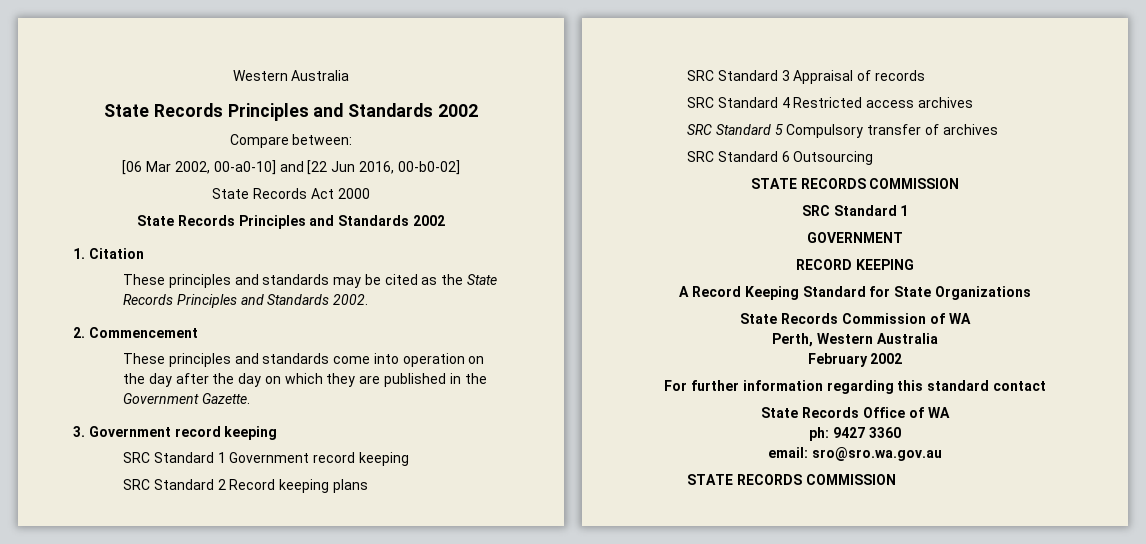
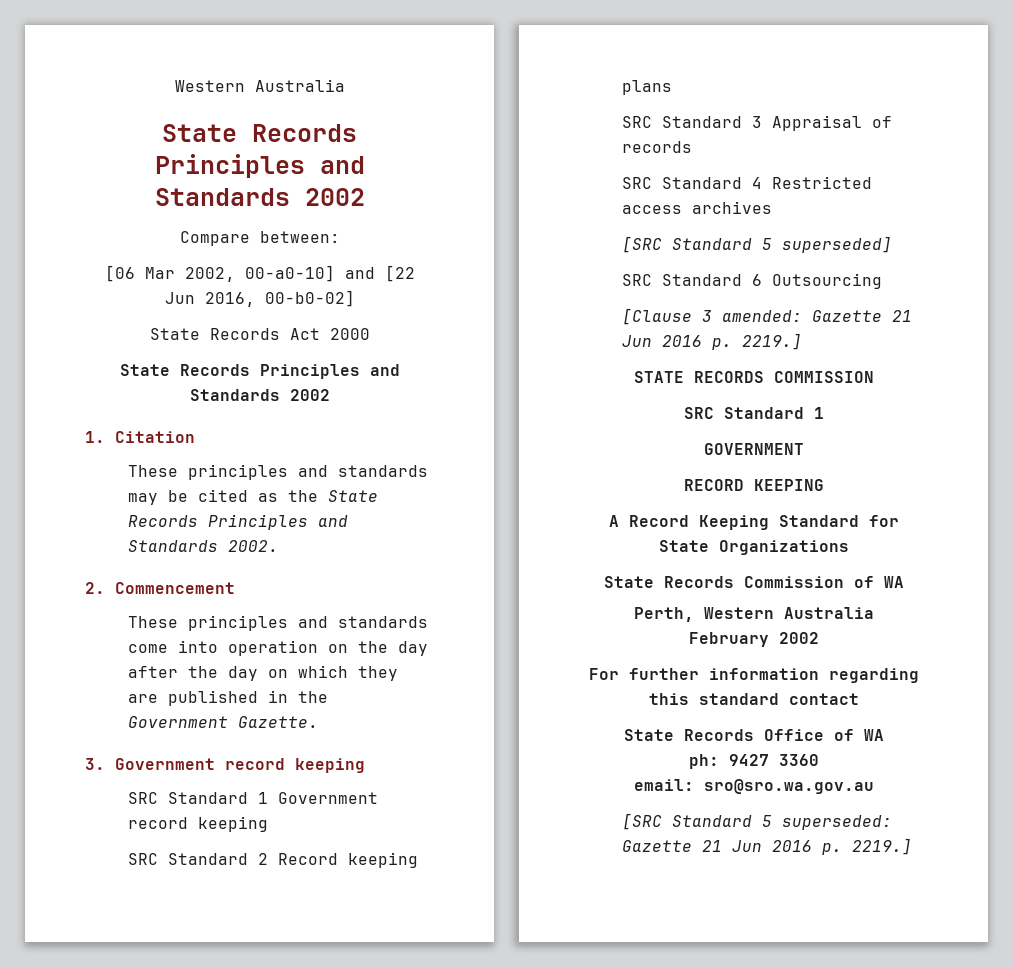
- SRC Standard 5 Compulsory transfer of archives
+ [SRC Standard 5 superseded]
+ [Clause 3 amended: Gazette 21 Jun 2016 p. 2219.]
  email: sro@sro.wa.gov.au
- STATE RECORDS COMMISSION
+ [SRC Standard 5 superseded: Gazette 21 Jun 2016 p. 2219.]

